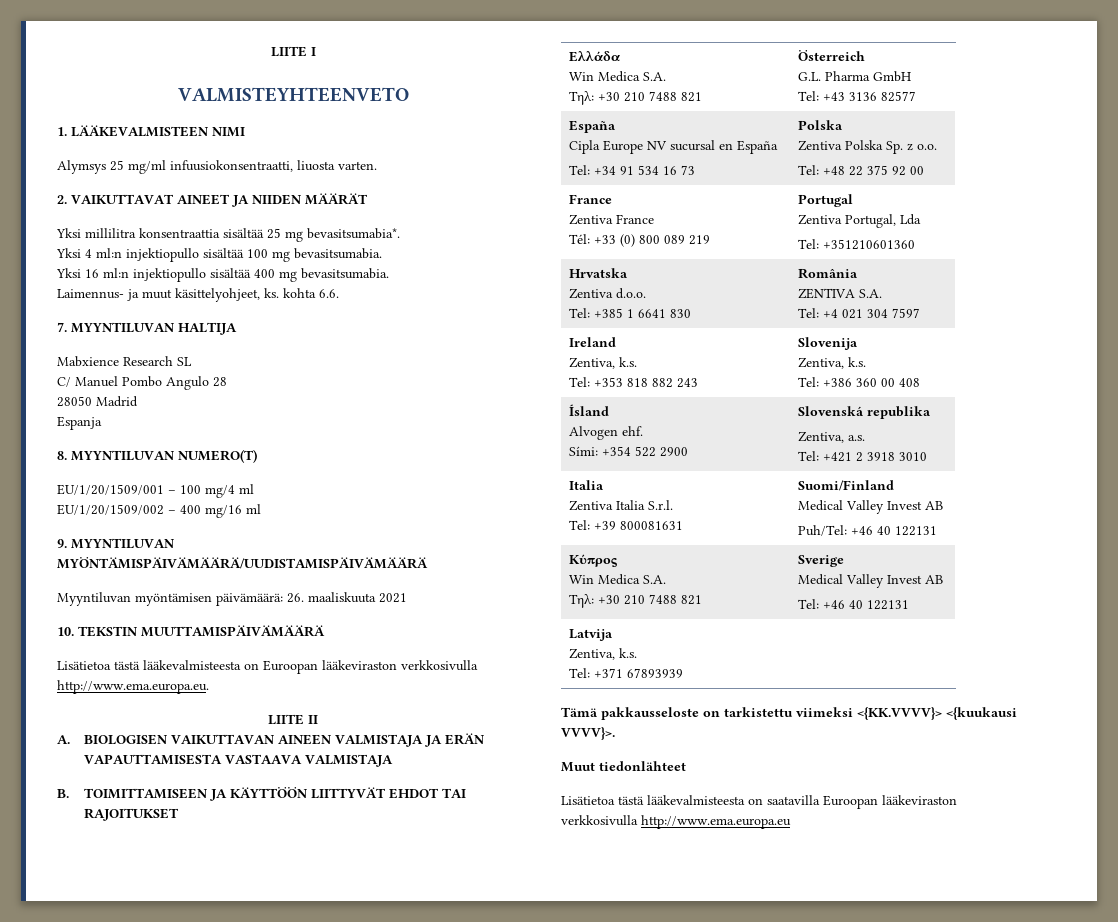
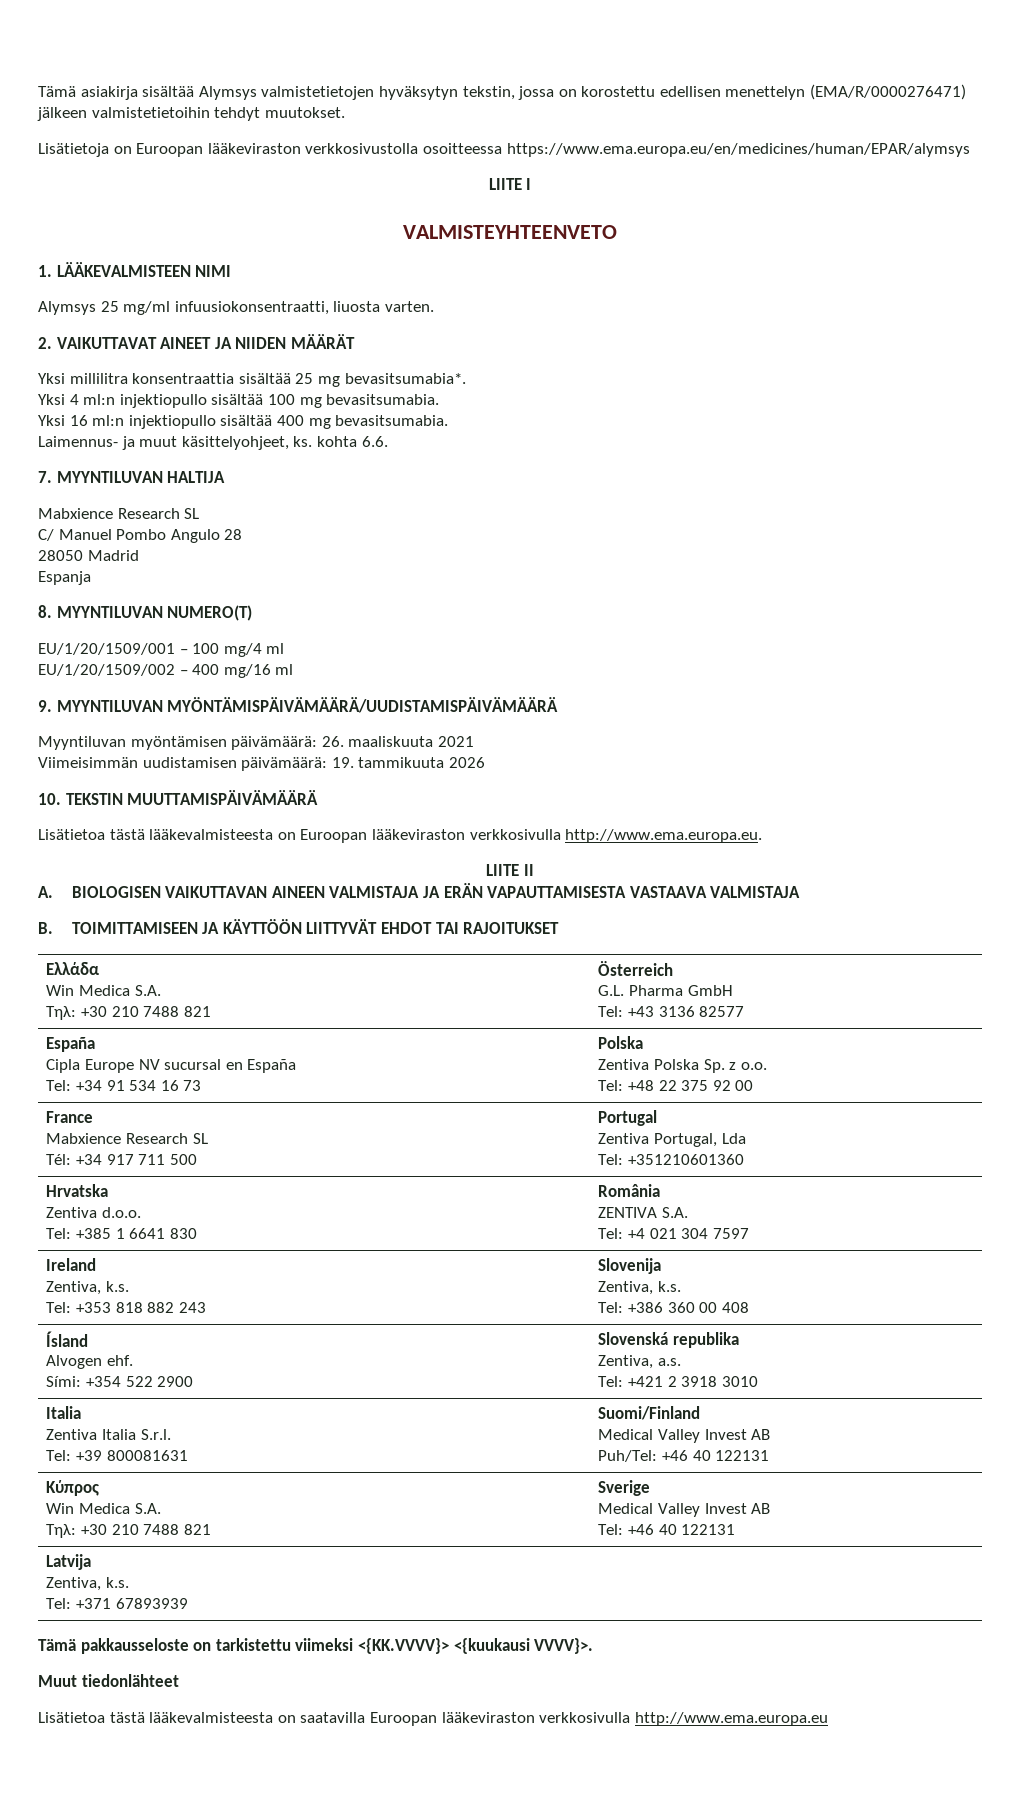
+ Tämä asiakirja sisältää Alymsys valmistetietojen hyväksytyn tekstin, jossa on korostettu edellisen menettelyn (EMA/R/0000276471) jälkeen valmistetietoihin tehdyt muutokset.
+ Lisätietoja on Euroopan lääkeviraston verkkosivustolla osoitteessa https://www.ema.europa.eu/en/medicines/human/EPAR/alymsys
+ Viimeisimmän uudistamisen päivämäärä: 19. tammikuuta 2026
  Ελλάδα
  Win Medica S.A.
  Τηλ: +30 210 7488 821 | Österreich
  G.L. Pharma GmbH
  Tel: +43 3136 82577
  España
  Cipla Europe NV sucursal en España
  Tel: +34 91 534 16 73 | Polska
  Zentiva Polska Sp. z o.o.
  Tel: +48 22 375 92 00
  France
- Zentiva France
- Tél: +33 (0) 800 089 219 | Portugal
+ Mabxience Research SL
+ Tél: +34 917 711 500 | Portugal

